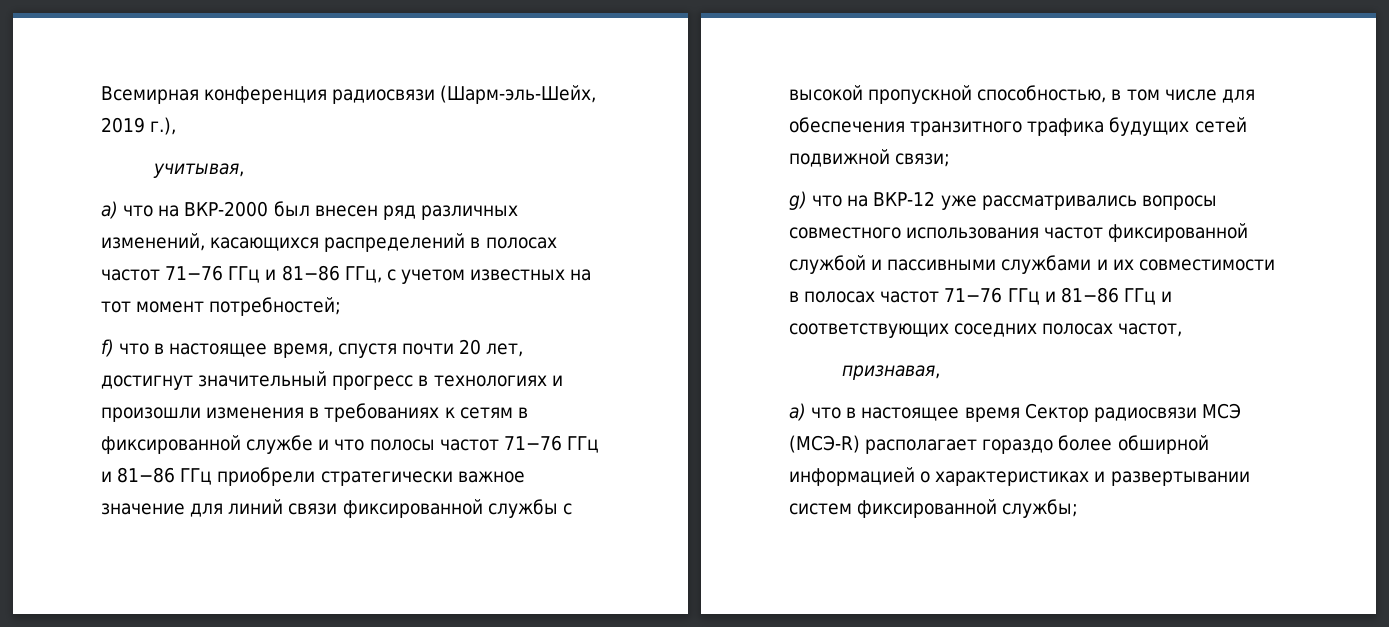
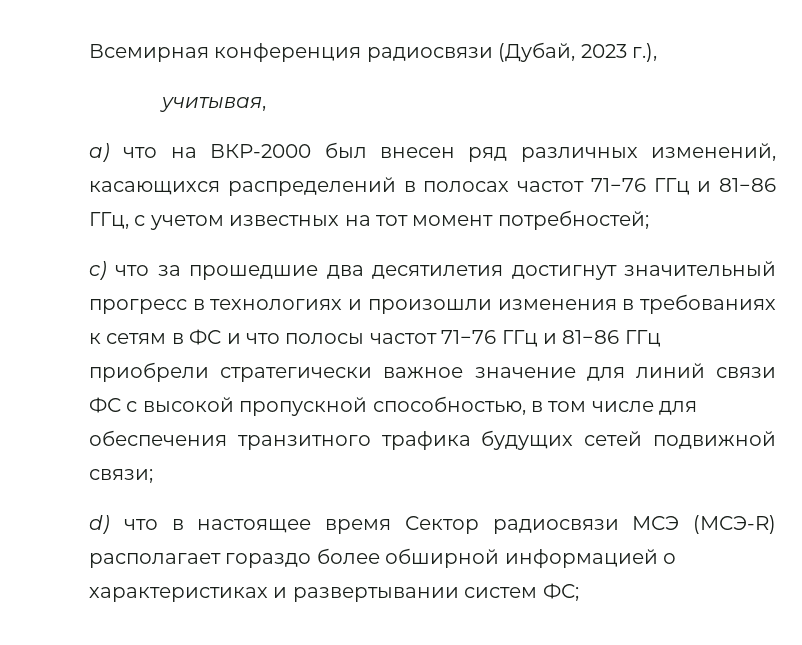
- Всемирная конференция радиосвязи (Шарм-эль-Шейх, 2019 г.),
+ Всемирная конференция радиосвязи (Дубай, 2023 г.),
- f) что в настоящее время, спустя почти 20 лет, достигнут значительный прогресс в технологиях и произошли изменения в требованиях к сетям в фиксированной службе и что полосы частот 71−76 ГГц и 81−86 ГГц приобрели стратегически важное значение для линий связи фиксированной службы с высокой пропускной способностью, в том числе для обеспечения транзитного трафика будущих сетей подвижной связи;
+ c) что за прошедшие два десятилетия достигнут значительный прогресс в технологиях и произошли изменения в требованиях к сетям в ФС и что полосы частот 71−76 ГГц и 81−86 ГГц приобрели стратегически важное значение для линий связи ФС с высокой пропускной способностью, в том числе для обеспечения транзитного трафика будущих сетей подвижной связи;
- g) что на ВКР-12 уже рассматривались вопросы совместного использования частот фиксированной службой и пассивными службами и их совместимости в полосах частот 71−76 ГГц и 81−86 ГГц и соответствующих соседних полосах частот,
- признавая,
- a) что в настоящее время Сектор радиосвязи МСЭ (МСЭ-R) располагает гораздо более обширной информацией о характеристиках и развертывании систем фиксированной службы;
+ d) что в настоящее время Сектор радиосвязи МСЭ (МСЭ-R) располагает гораздо более обширной информацией о характеристиках и развертывании систем ФС;

